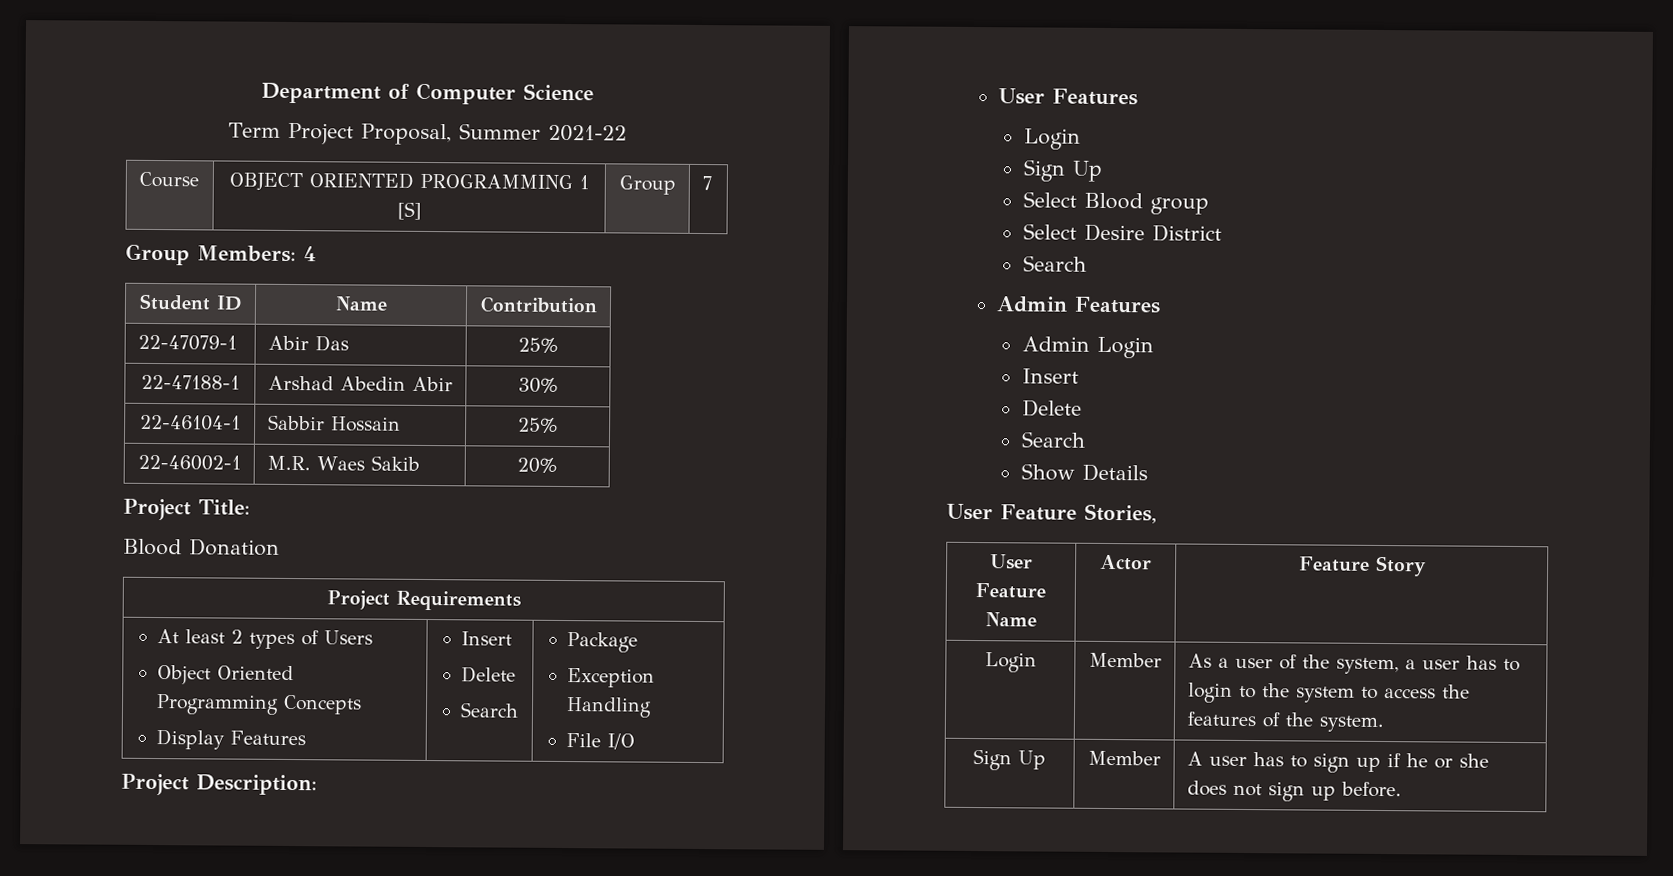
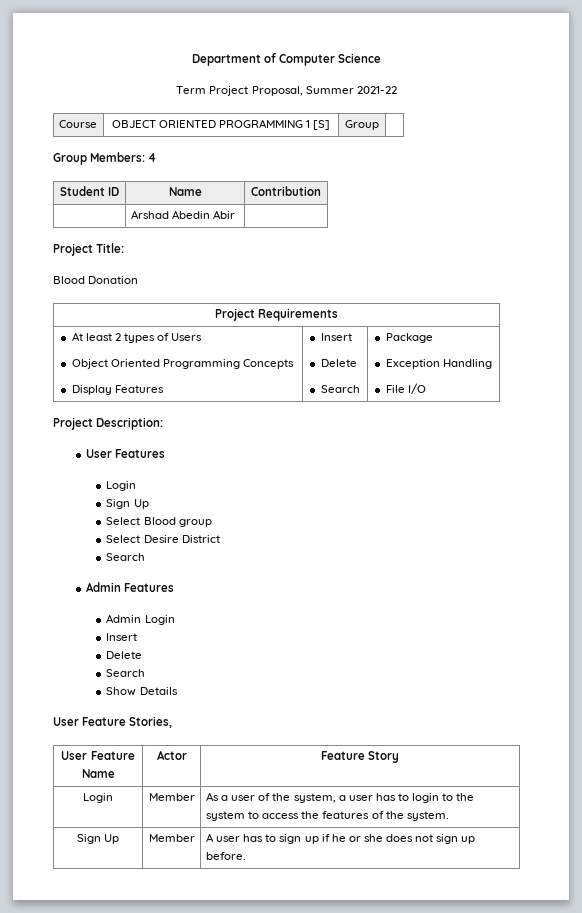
- Course | OBJECT ORIENTED PROGRAMMING 1 [S] | Group | 7
+ Course | OBJECT ORIENTED PROGRAMMING 1 [S] | Group |
- 22-47079-1 | Abir Das | 25%
- 22-47188-1 | Arshad Abedin Abir | 30%
- 22-46104-1 | Sabbir Hossain | 25%
- 22-46002-1 | M.R. Waes Sakib | 20%
+ | Arshad Abedin Abir |

